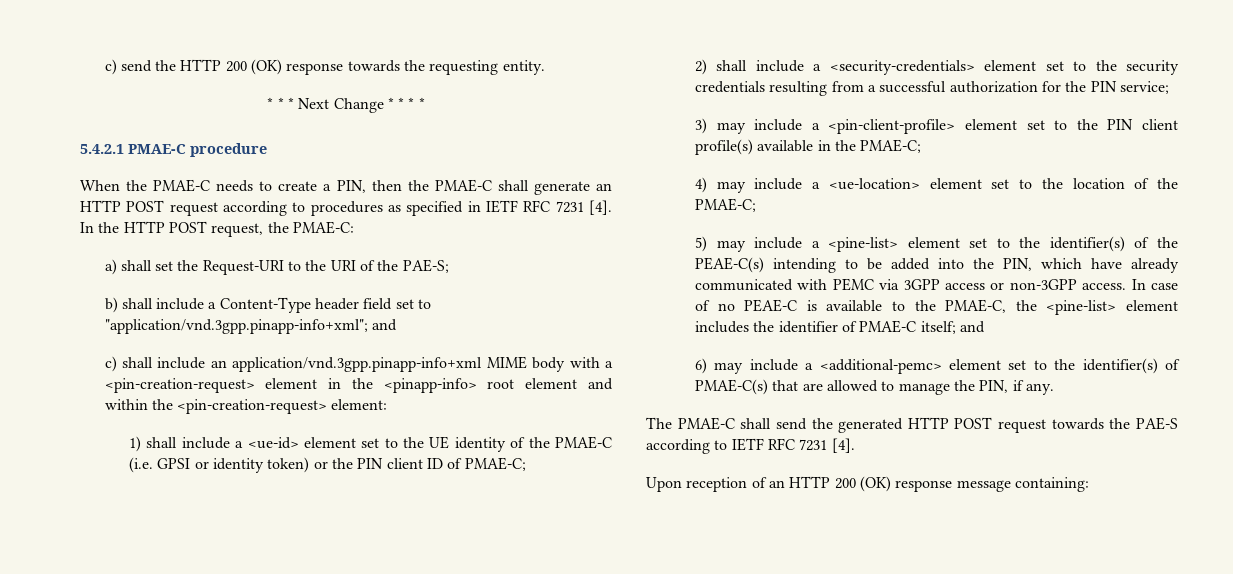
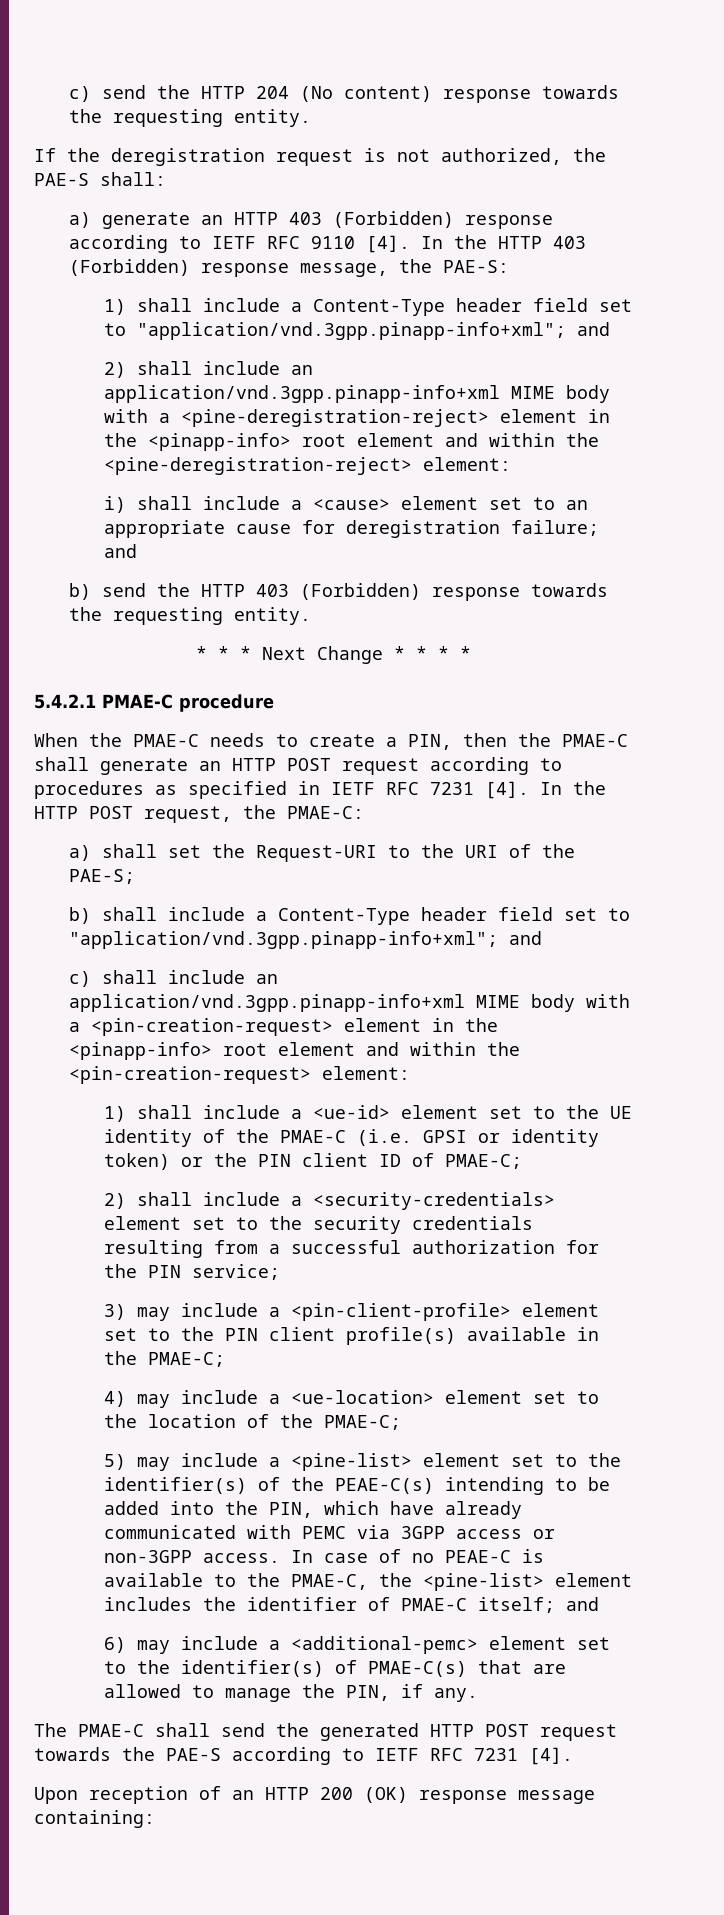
- c) send the HTTP 200 (OK) response towards the requesting entity.
+ c) send the HTTP 204 (No content) response towards the requesting entity.
+ If the deregistration request is not authorized, the PAE-S shall:
+ a) generate an HTTP 403 (Forbidden) response according to IETF RFC 9110 [4]. In the HTTP 403 (Forbidden) response message, the PAE-S:
+ 1) shall include a Content-Type header field set to "application/vnd.3gpp.pinapp-info+xml"; and
+ 2) shall include an application/vnd.3gpp.pinapp-info+xml MIME body with a <pine-deregistration-reject> element in the <pinapp-info> root element and within the <pine-deregistration-reject> element:
+ i) shall include a <cause> element set to an appropriate cause for deregistration failure; and
+ b) send the HTTP 403 (Forbidden) response towards the requesting entity.

